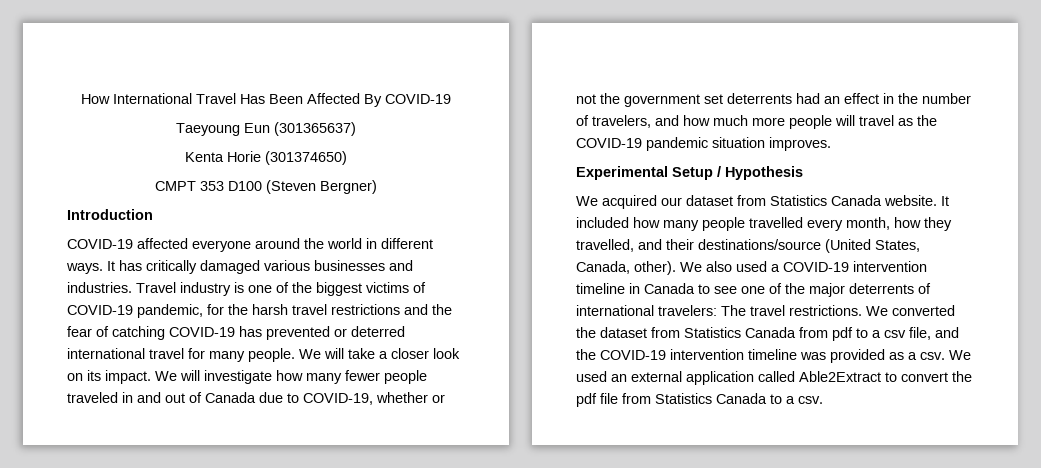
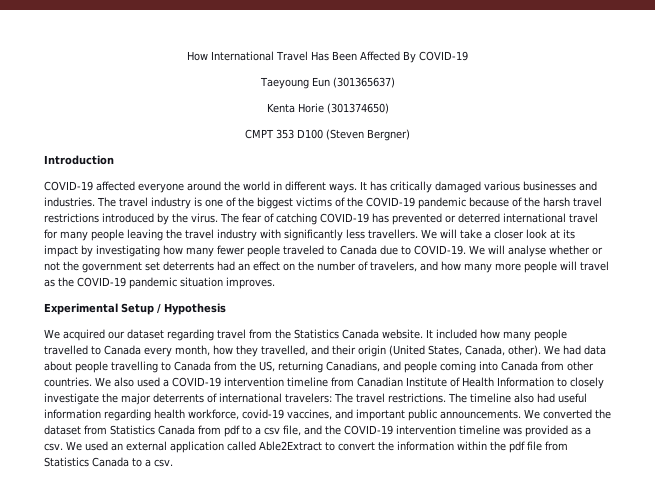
- Travel industry is one of the biggest victims of COVID-19 pandemic, for the harsh travel restrictions and the fear of catching COVID-19 has prevented or deterred international travel for many people.
+ The travel industry is one of the biggest victims of the COVID-19 pandemic because of the harsh travel restrictions introduced by the virus. The fear of catching COVID-19 has prevented or deterred international travel for many people leaving the travel industry with significantly less travellers.
- We will take a closer look on its impact. We will investigate how many fewer people traveled in and out of Canada due to COVID-19, whether or not the government set deterrents had an effect in the number of travelers, and how much more people will travel as the COVID-19 pandemic situation improves.
+ We will take a closer look at its impact by investigating how many fewer people traveled to Canada due to COVID-19. We will analyse whether or not the government set deterrents had an effect on the number of travelers, and how many more people will travel as the COVID-19 pandemic situation improves.
- We acquired our dataset from Statistics Canada website.
+ We acquired our dataset regarding travel from the Statistics Canada website.
- It included how many people travelled every month, how they travelled, and their destinations/source (United States, Canada, other).
+ It included how many people travelled to Canada every month, how they travelled, and their origin (United States, Canada, other).
- We also used a COVID-19 intervention timeline in Canada to see one of the major deterrents of international travelers: The travel restrictions.
+ We had data about people travelling to Canada from the US, returning Canadians, and people coming into Canada from other countries. We also used a COVID-19 intervention timeline from Canadian Institute of Health Information to closely investigate the major deterrents of international travelers: The travel restrictions.
+ The timeline also had useful information regarding health workforce, covid-19 vaccines, and important public announcements.
- We used an external application called Able2Extract to convert the pdf file from Statistics Canada to a csv.
+ We used an external application called Able2Extract to convert the information within the pdf file from Statistics Canada to a csv.

